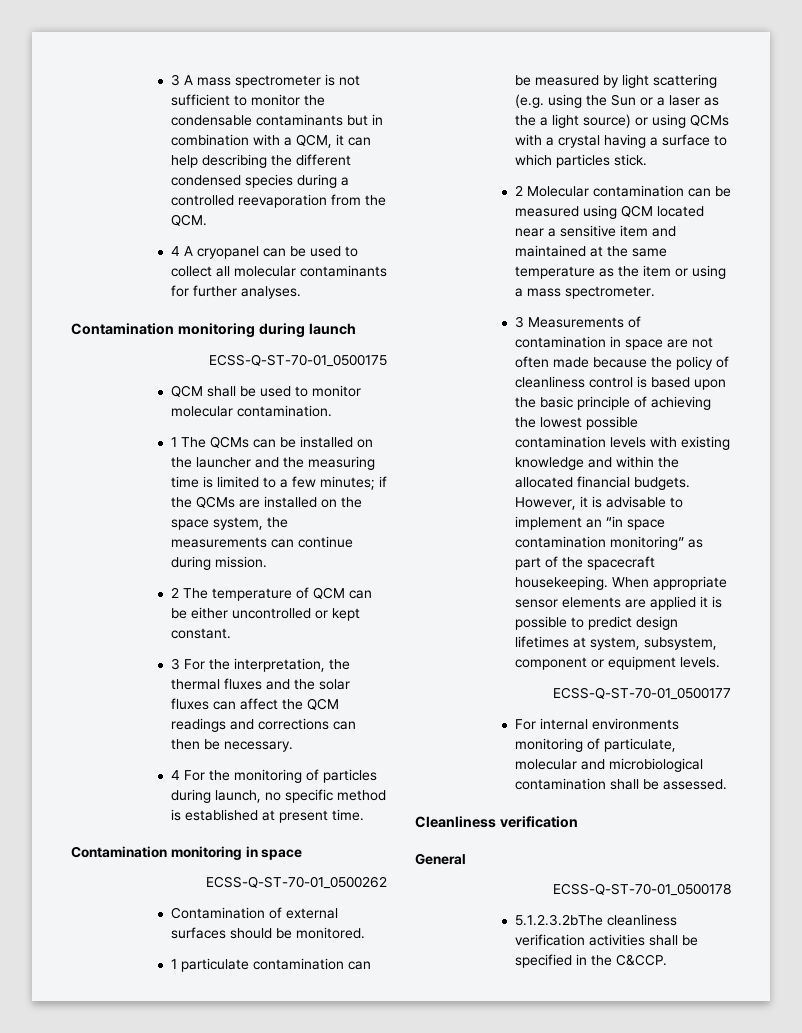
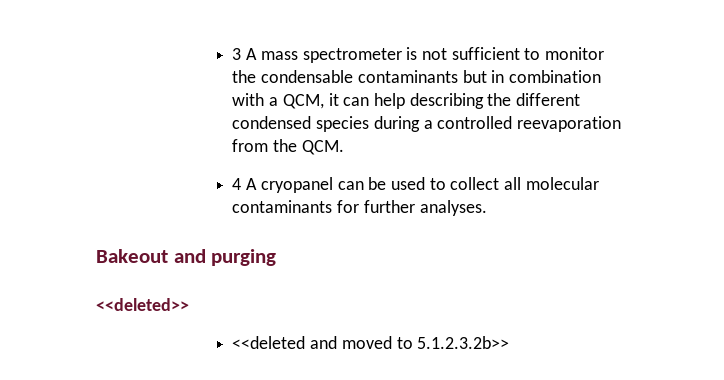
- Contamination monitoring during launch
- ECSS-Q-ST-70-01_0500175
- QCM shall be used to monitor molecular contamination.
- 1 The QCMs can be installed on the launcher and the measuring time is limited to a few minutes; if the QCMs are installed on the space system, the measurements can continue during mission.
- 2 The temperature of QCM can be either uncontrolled or kept constant.
- 3 For the interpretation, the thermal fluxes and the solar fluxes can affect the QCM readings and corrections can then be necessary.
- 4 For the monitoring of particles during launch, no specific method is established at present time.
- Contamination monitoring in space
- ECSS-Q-ST-70-01_0500262
- Contamination of external surfaces should be monitored.
- 1 particulate contamination can be measured by light scattering (e.g. using the Sun or a laser as the a light source) or using QCMs with a crystal having a surface to which particles stick.
- 2 Molecular contamination can be measured using QCM located near a sensitive item and maintained at the same temperature as the item or using a mass spectrometer.
- 3 Measurements of contamination in space are not often made because the policy of cleanliness control is based upon the basic principle of achieving the lowest possible contamination levels with existing knowledge and within the allocated financial budgets. However, it is advisable to implement an “in space contamination monitoring” as part of the spacecraft housekeeping. When appropriate sensor elements are applied it is possible to predict design lifetimes at system, subsystem, component or equipment levels.
- ECSS-Q-ST-70-01_0500177
- For internal environments monitoring of particulate, molecular and microbiological contamination shall be assessed.
- Cleanliness verification
- General
- ECSS-Q-ST-70-01_0500178
- 5.1.2.3.2bThe cleanliness verification activities shall be specified in the C&CCP.
+ Bakeout and purging
+ <<deleted>>
+ <<deleted and moved to 5.1.2.3.2b>>

